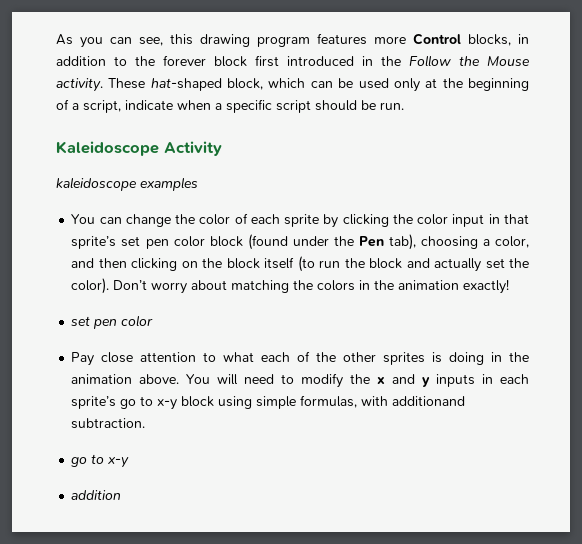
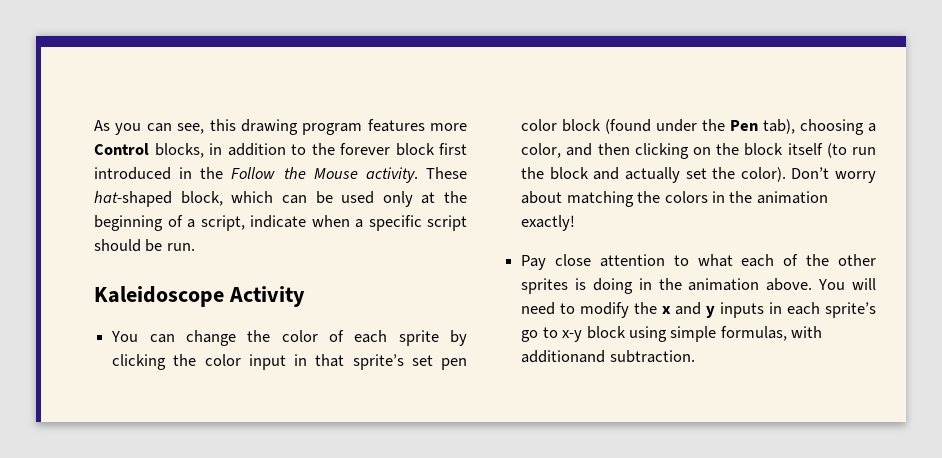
- kaleidoscope examples
  Don’t worry about matching the colors in the animation exactly!
- set pen color
  You will need to modify the x and y inputs in each sprite’s go to x-y block using simple formulas, with additionand subtraction.
- go to x-y
- addition

